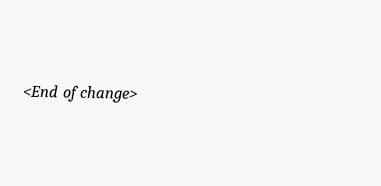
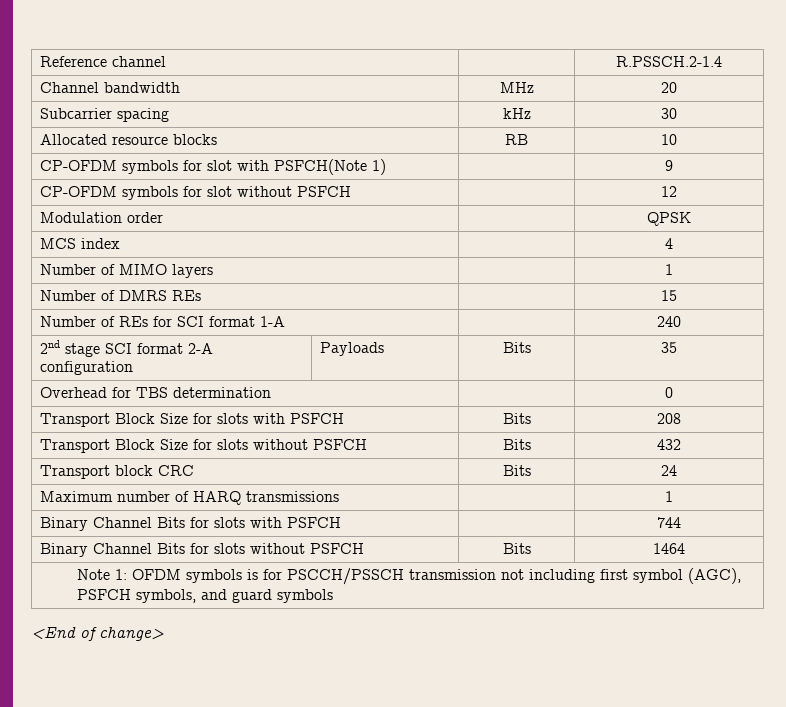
+ Reference channel | | R.PSSCH.2-1.4
+ Channel bandwidth | MHz | 20
+ Subcarrier spacing | kHz | 30
+ Allocated resource blocks | RB | 10
+ CP-OFDM symbols for slot with PSFCH(Note 1) | | 9
+ CP-OFDM symbols for slot without PSFCH | | 12
+ Modulation order | | QPSK
+ MCS index | | 4
+ Number of MIMO layers | | 1
+ Number of DMRS REs | | 15
+ Number of REs for SCI format 1-A | | 240
+ 2nd stage SCI format 2-A configuration | Payloads | Bits | 35
+ Overhead for TBS determination | | 0
+ Transport Block Size for slots with PSFCH | Bits | 208
+ Transport Block Size for slots without PSFCH | Bits | 432
+ Transport block CRC | Bits | 24
+ Maximum number of HARQ transmissions | | 1
+ Binary Channel Bits for slots with PSFCH | | 744
+ Binary Channel Bits for slots without PSFCH | Bits | 1464
+ Note 1: OFDM symbols is for PSCCH/PSSCH transmission not including first symbol (AGC), PSFCH symbols, and guard symbols

